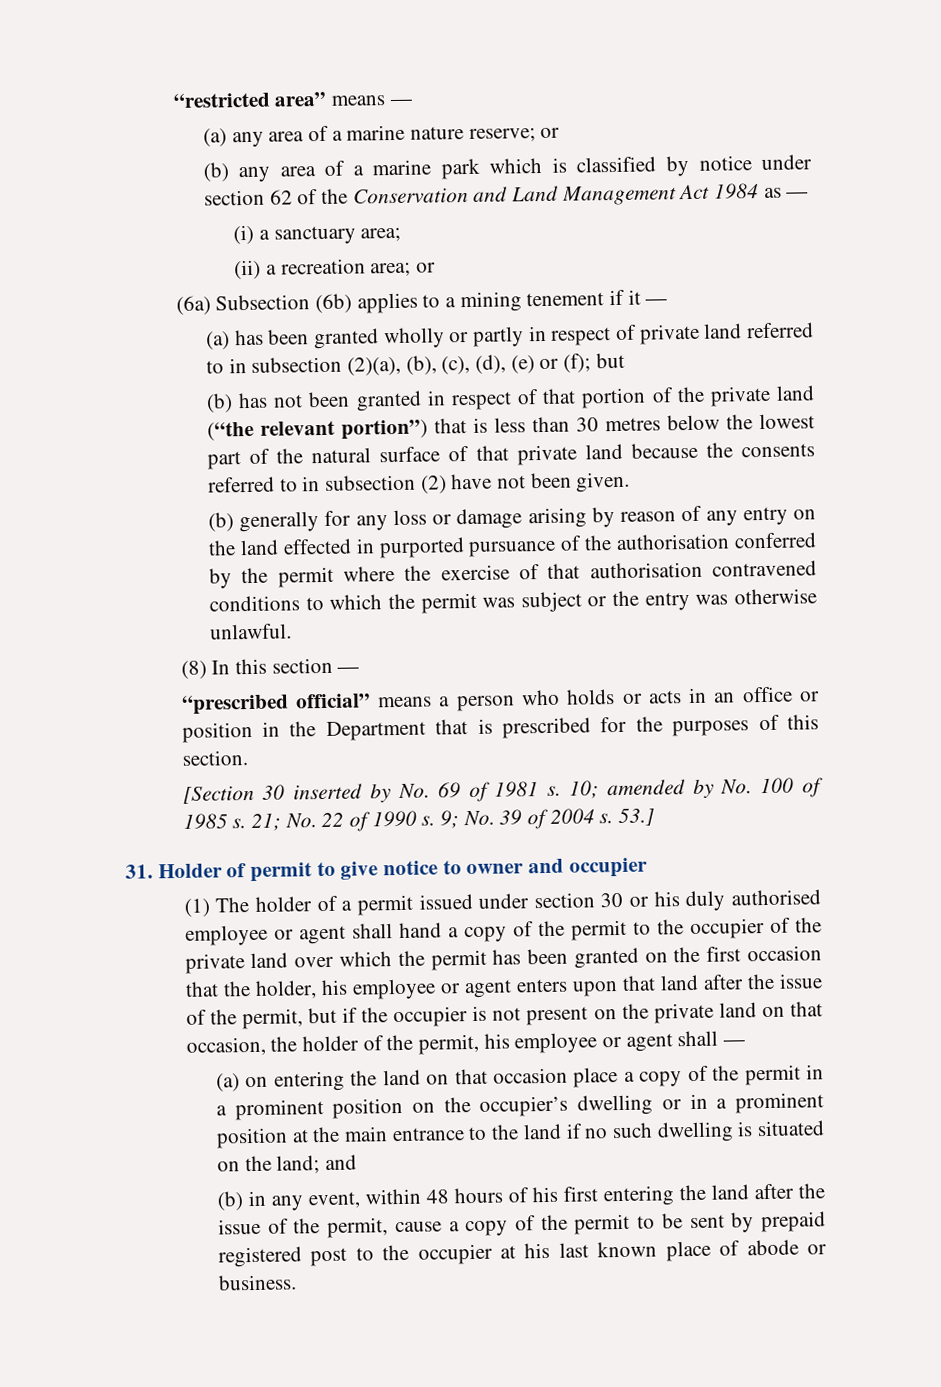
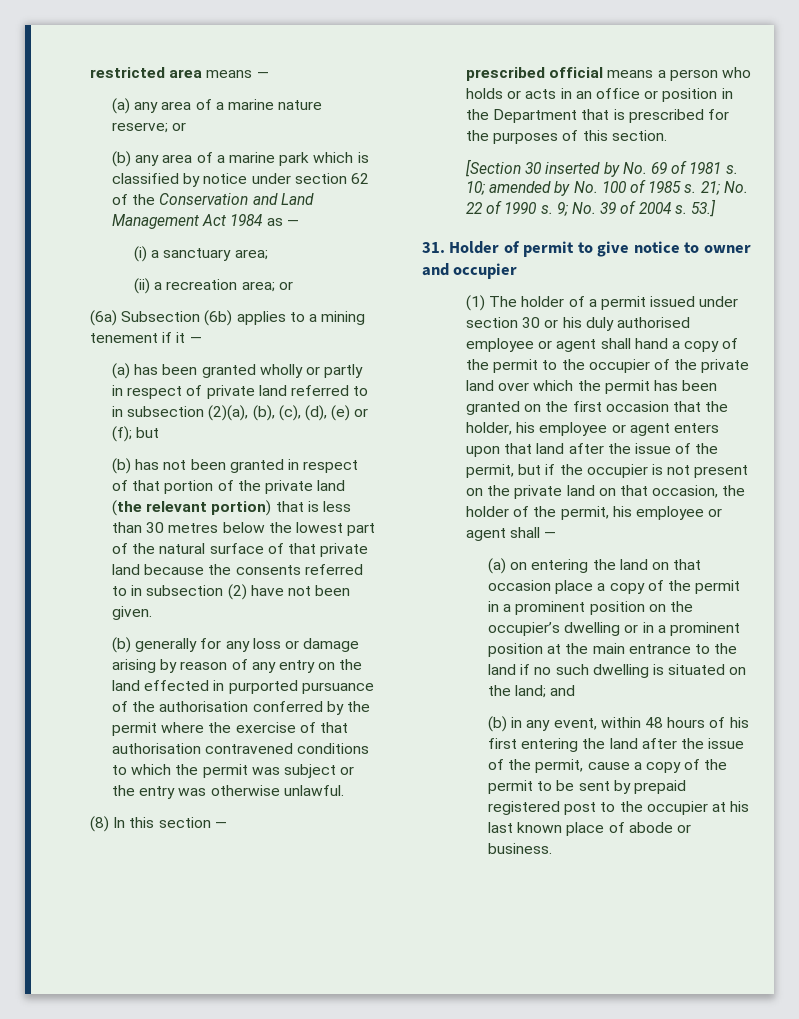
- “restricted area” means —
+ restricted area means —
- (b) has not been granted in respect of that portion of the private land (“the relevant portion”) that is less than 30 metres below the lowest part of the natural surface of that private land because the consents referred to in subsection (2) have not been given.
+ (b) has not been granted in respect of that portion of the private land (the relevant portion) that is less than 30 metres below the lowest part of the natural surface of that private land because the consents referred to in subsection (2) have not been given.
- “prescribed official” means a person who holds or acts in an office or position in the Department that is prescribed for the purposes of this section.
+ prescribed official means a person who holds or acts in an office or position in the Department that is prescribed for the purposes of this section.

